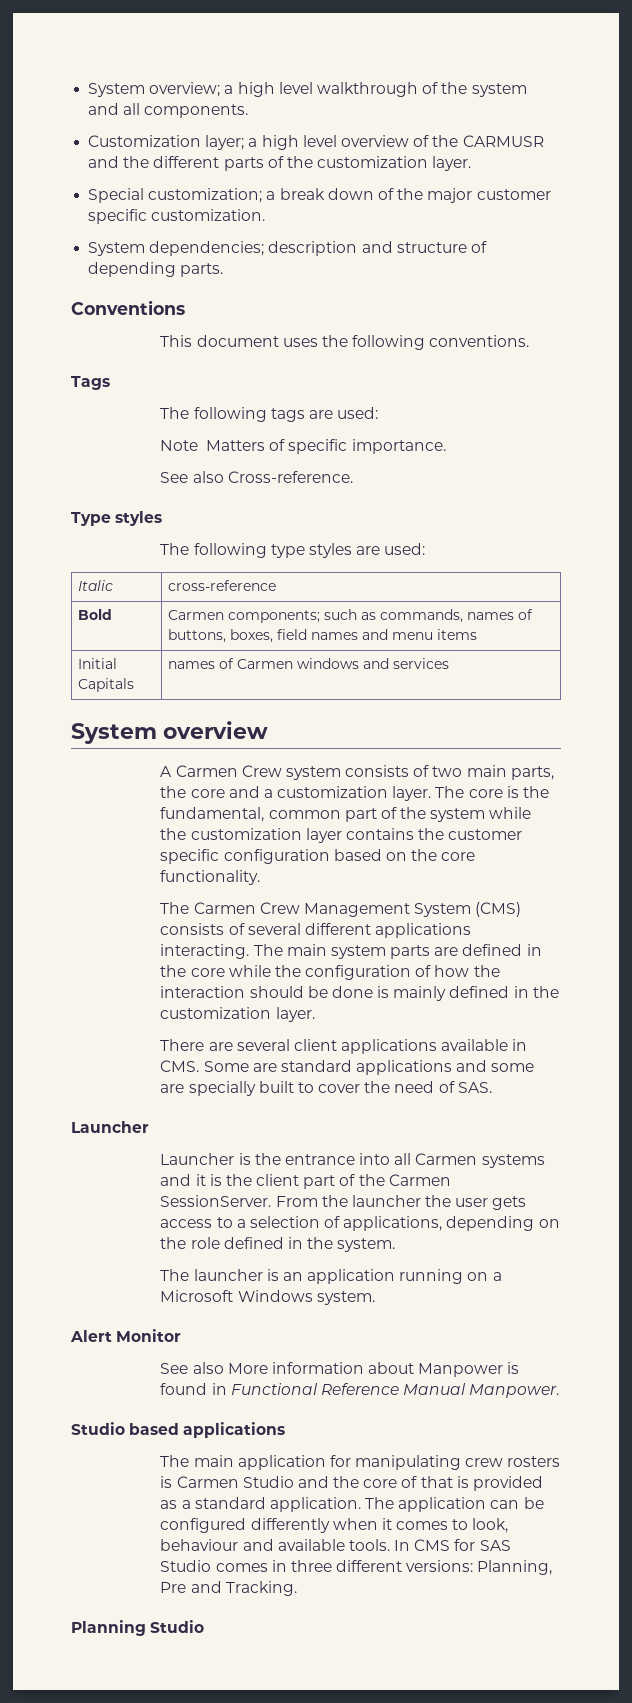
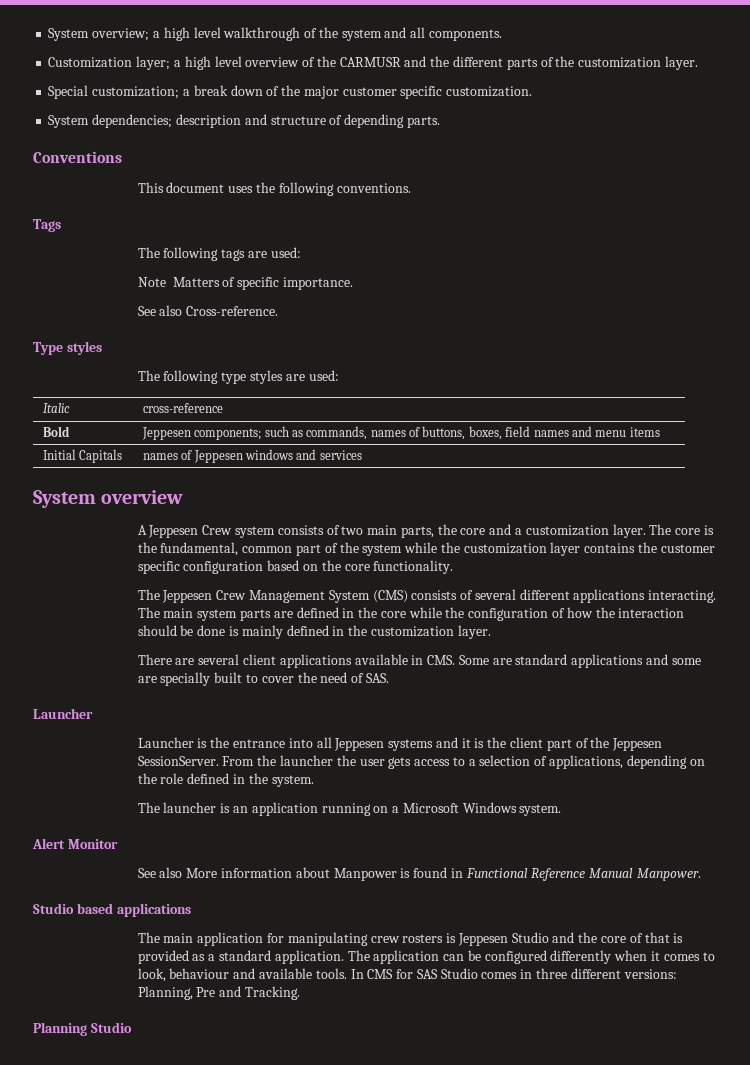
- Bold | Carmen components; such as commands, names of buttons, boxes, field names and menu items
+ Bold | Jeppesen components; such as commands, names of buttons, boxes, field names and menu items
- Initial Capitals | names of Carmen windows and services
+ Initial Capitals | names of Jeppesen windows and services
- A Carmen Crew system consists of two main parts, the core and a customization layer.
+ A Jeppesen Crew system consists of two main parts, the core and a customization layer.
- The Carmen Crew Management System (CMS) consists of several different applications interacting.
+ The Jeppesen Crew Management System (CMS) consists of several different applications interacting.
- Launcher is the entrance into all Carmen systems and it is the client part of the Carmen SessionServer.
+ Launcher is the entrance into all Jeppesen systems and it is the client part of the Jeppesen SessionServer.
- The main application for manipulating crew rosters is Carmen Studio and the core of that is provided as a standard application.
+ The main application for manipulating crew rosters is Jeppesen Studio and the core of that is provided as a standard application.

